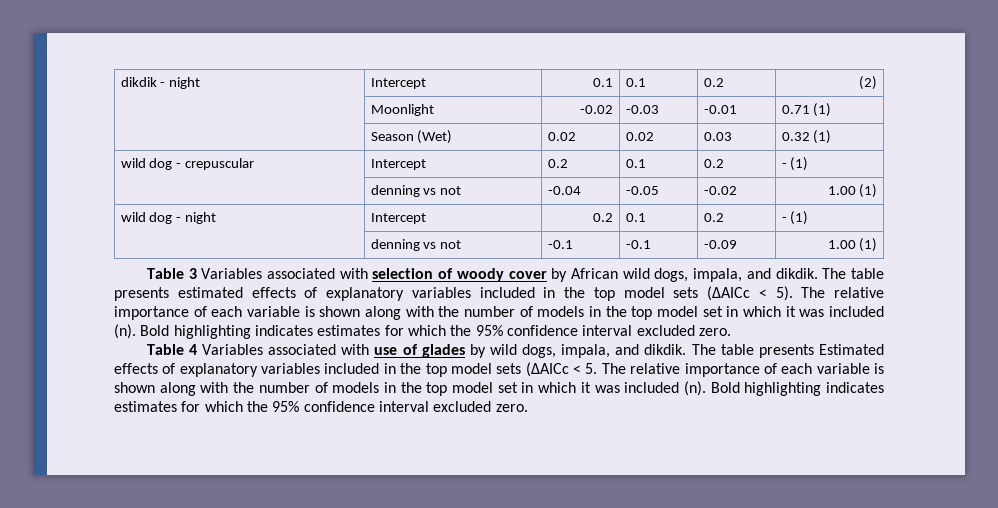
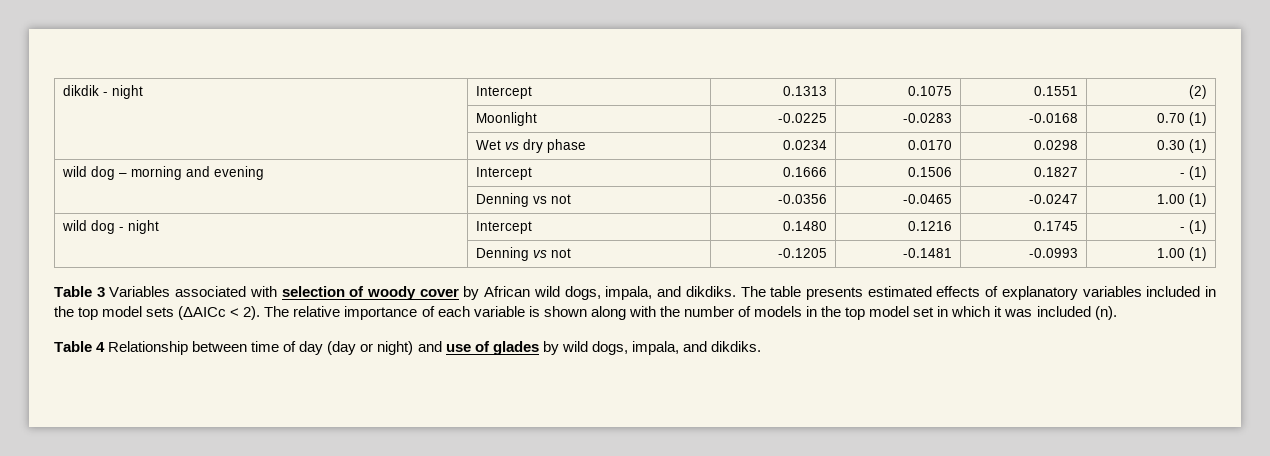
- dikdik - night | Intercept | 0.1 | 0.1 | 0.2 | (2)
+ dikdik - night | Intercept | 0.1313 | 0.1075 | 0.1551 | (2)
- | Moonlight | -0.02 | -0.03 | -0.01 | 0.71 (1)
- | Season (Wet) | 0.02 | 0.02 | 0.03 | 0.32 (1)
- wild dog - crepuscular | Intercept | 0.2 | 0.1 | 0.2 | - (1)
- | denning vs not | -0.04 | -0.05 | -0.02 | 1.00 (1)
+ | Moonlight | -0.0225 | -0.0283 | -0.0168 | 0.70 (1)
+ | Wet vs dry phase | 0.0234 | 0.0170 | 0.0298 | 0.30 (1)
+ wild dog – morning and evening | Intercept | 0.1666 | 0.1506 | 0.1827 | - (1)
+ | Denning vs not | -0.0356 | -0.0465 | -0.0247 | 1.00 (1)
- wild dog - night | Intercept | 0.2 | 0.1 | 0.2 | - (1)
- | denning vs not | -0.1 | -0.1 | -0.09 | 1.00 (1)
+ wild dog - night | Intercept | 0.1480 | 0.1216 | 0.1745 | - (1)
+ | Denning vs not | -0.1205 | -0.1481 | -0.0993 | 1.00 (1)
- Table 3 Variables associated with selection of woody cover by African wild dogs, impala, and dikdik.
+ Table 3 Variables associated with selection of woody cover by African wild dogs, impala, and dikdiks.
- The table presents estimated effects of explanatory variables included in the top model sets (ΔAICc < 5). The relative importance of each variable is shown along with the number of models in the top model set in which it was included (n). Bold highlighting indicates estimates for which the 95% confidence interval excluded zero.
- Table 4 Variables associated with use of glades by wild dogs, impala, and dikdik. The table presents Estimated effects of explanatory variables included in the top model sets (ΔAICc < 5. The relative importance of each variable is shown along with the number of models in the top model set in which it was included (n). Bold highlighting indicates estimates for which the 95% confidence interval excluded zero.
+ The table presents estimated effects of explanatory variables included in the top model sets (ΔAICc < 2). The relative importance of each variable is shown along with the number of models in the top model set in which it was included (n).
+ Table 4 Relationship between time of day (day or night) and use of glades by wild dogs, impala, and dikdiks.

